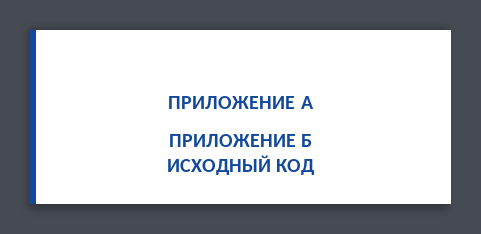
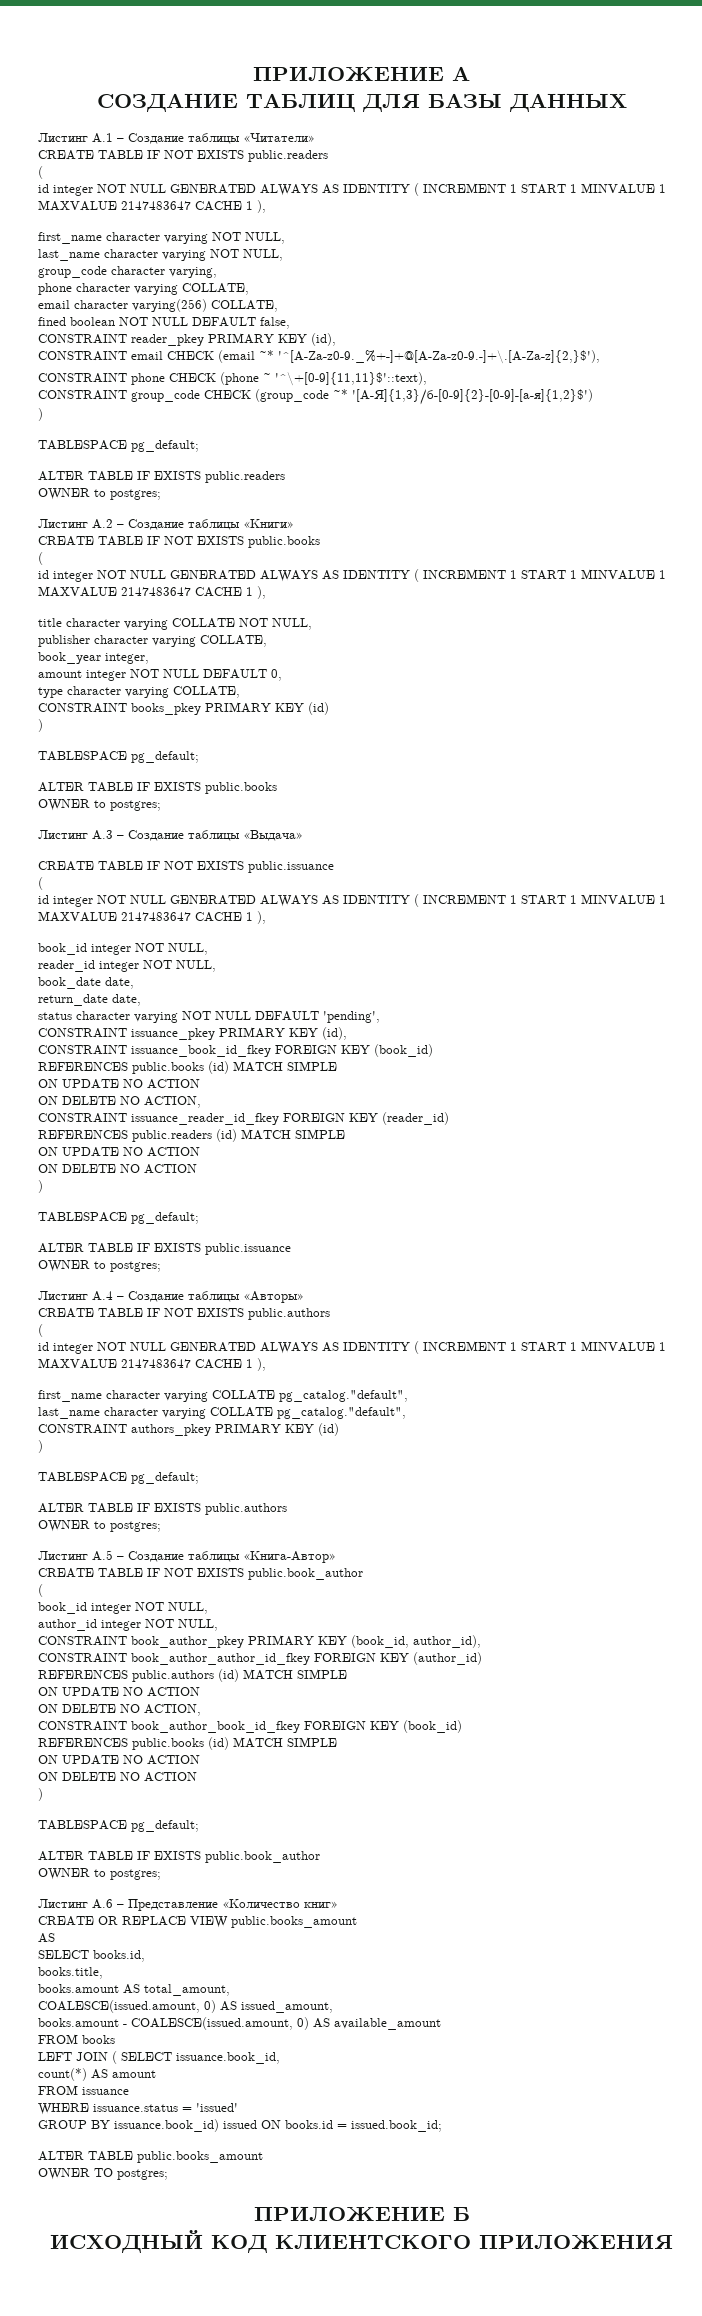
+ СОЗДАНИЕ ТАБЛИЦ ДЛЯ БАЗЫ ДАННЫХ
+ Листинг А.1 – Создание таблицы «Читатели»
+ CREATE TABLE IF NOT EXISTS public.readers
+ (
+ id integer NOT NULL GENERATED ALWAYS AS IDENTITY ( INCREMENT 1 START 1 MINVALUE 1 MAXVALUE 2147483647 CACHE 1 ),
+ first_name character varying NOT NULL,
+ last_name character varying NOT NULL,
+ group_code character varying,
+ phone character varying COLLATE,
+ email character varying(256) COLLATE,
+ fined boolean NOT NULL DEFAULT false,
+ CONSTRAINT reader_pkey PRIMARY KEY (id),
+ CONSTRAINT email CHECK (email ~* '^[A-Za-z0-9._%+-]+@[A-Za-z0-9.-]+\.[A-Za-z]{2,}$'),
+ CONSTRAINT phone CHECK (phone ~ '^\+[0-9]{11,11}$'::text),
+ CONSTRAINT group_code CHECK (group_code ~* '[А-Я]{1,3}/б-[0-9]{2}-[0-9]-[а-я]{1,2}$')
+ )
+ TABLESPACE pg_default;
+ ALTER TABLE IF EXISTS public.readers
+ OWNER to postgres;
+ Листинг А.2 – Создание таблицы «Книги»
+ CREATE TABLE IF NOT EXISTS public.books
+ (
+ id integer NOT NULL GENERATED ALWAYS AS IDENTITY ( INCREMENT 1 START 1 MINVALUE 1 MAXVALUE 2147483647 CACHE 1 ),
+ title character varying COLLATE NOT NULL,
+ publisher character varying COLLATE,
+ book_year integer,
+ amount integer NOT NULL DEFAULT 0,
+ type character varying COLLATE,
+ CONSTRAINT books_pkey PRIMARY KEY (id)
+ )
+ TABLESPACE pg_default;
+ ALTER TABLE IF EXISTS public.books
+ OWNER to postgres;
+ Листинг А.3 – Создание таблицы «Выдача»
+ CREATE TABLE IF NOT EXISTS public.issuance
+ (
+ id integer NOT NULL GENERATED ALWAYS AS IDENTITY ( INCREMENT 1 START 1 MINVALUE 1 MAXVALUE 2147483647 CACHE 1 ),
+ book_id integer NOT NULL,
+ reader_id integer NOT NULL,
+ book_date date,
+ return_date date,
+ status character varying NOT NULL DEFAULT 'pending',
+ CONSTRAINT issuance_pkey PRIMARY KEY (id),
+ CONSTRAINT issuance_book_id_fkey FOREIGN KEY (book_id)
+ REFERENCES public.books (id) MATCH SIMPLE
+ ON UPDATE NO ACTION
+ ON DELETE NO ACTION,
+ CONSTRAINT issuance_reader_id_fkey FOREIGN KEY (reader_id)
+ REFERENCES public.readers (id) MATCH SIMPLE
+ ON UPDATE NO ACTION
+ ON DELETE NO ACTION
+ )
+ TABLESPACE pg_default;
+ ALTER TABLE IF EXISTS public.issuance
+ OWNER to postgres;
+ Листинг А.4 – Создание таблицы «Авторы»
+ CREATE TABLE IF NOT EXISTS public.authors
+ (
+ id integer NOT NULL GENERATED ALWAYS AS IDENTITY ( INCREMENT 1 START 1 MINVALUE 1 MAXVALUE 2147483647 CACHE 1 ),
+ first_name character varying COLLATE pg_catalog."default",
+ last_name character varying COLLATE pg_catalog."default",
+ CONSTRAINT authors_pkey PRIMARY KEY (id)
+ )
+ TABLESPACE pg_default;
+ ALTER TABLE IF EXISTS public.authors
+ OWNER to postgres;
+ Листинг А.5 – Создание таблицы «Книга-Автор»
+ CREATE TABLE IF NOT EXISTS public.book_author
+ (
+ book_id integer NOT NULL,
+ author_id integer NOT NULL,
+ CONSTRAINT book_author_pkey PRIMARY KEY (book_id, author_id),
+ CONSTRAINT book_author_author_id_fkey FOREIGN KEY (author_id)
+ REFERENCES public.authors (id) MATCH SIMPLE
+ ON UPDATE NO ACTION
+ ON DELETE NO ACTION,
+ CONSTRAINT book_author_book_id_fkey FOREIGN KEY (book_id)
+ REFERENCES public.books (id) MATCH SIMPLE
+ ON UPDATE NO ACTION
+ ON DELETE NO ACTION
+ )
+ TABLESPACE pg_default;
+ ALTER TABLE IF EXISTS public.book_author
+ OWNER to postgres;
+ Листинг А.6 – Представление «Количество книг»
+ CREATE OR REPLACE VIEW public.books_amount
+ AS
+ SELECT books.id,
+ books.title,
+ books.amount AS total_amount,
+ COALESCE(issued.amount, 0) AS issued_amount,
+ books.amount - COALESCE(issued.amount, 0) AS available_amount
+ FROM books
+ LEFT JOIN ( SELECT issuance.book_id,
+ count(*) AS amount
+ FROM issuance
+ WHERE issuance.status = 'issued'
+ GROUP BY issuance.book_id) issued ON books.id = issued.book_id;
+ ALTER TABLE public.books_amount
+ OWNER TO postgres;
- ИСХОДНЫЙ КОД
+ ИСХОДНЫЙ КОД КЛИЕНТСКОГО ПРИЛОЖЕНИЯ

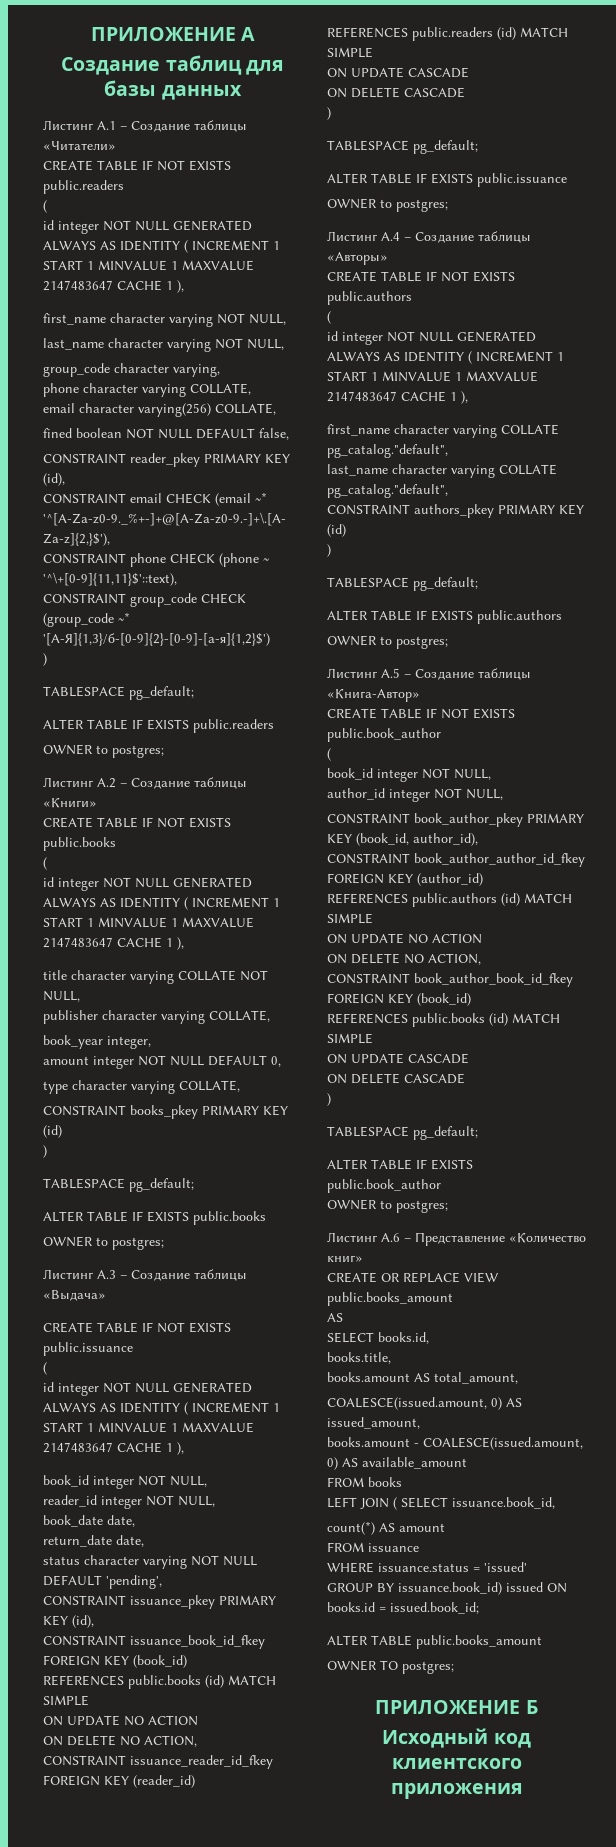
- СОЗДАНИЕ ТАБЛИЦ ДЛЯ БАЗЫ ДАННЫХ
+ Создание таблиц для базы данных
  REFERENCES public.readers (id) MATCH SIMPLE
- ON UPDATE NO ACTION
- ON DELETE NO ACTION
+ ON UPDATE CASCADE
+ ON DELETE CASCADE
  CONSTRAINT book_author_book_id_fkey FOREIGN KEY (book_id)
  REFERENCES public.books (id) MATCH SIMPLE
- ON UPDATE NO ACTION
- ON DELETE NO ACTION
+ ON UPDATE CASCADE
+ ON DELETE CASCADE
- ИСХОДНЫЙ КОД КЛИЕНТСКОГО ПРИЛОЖЕНИЯ
+ Исходный код клиентского приложения

